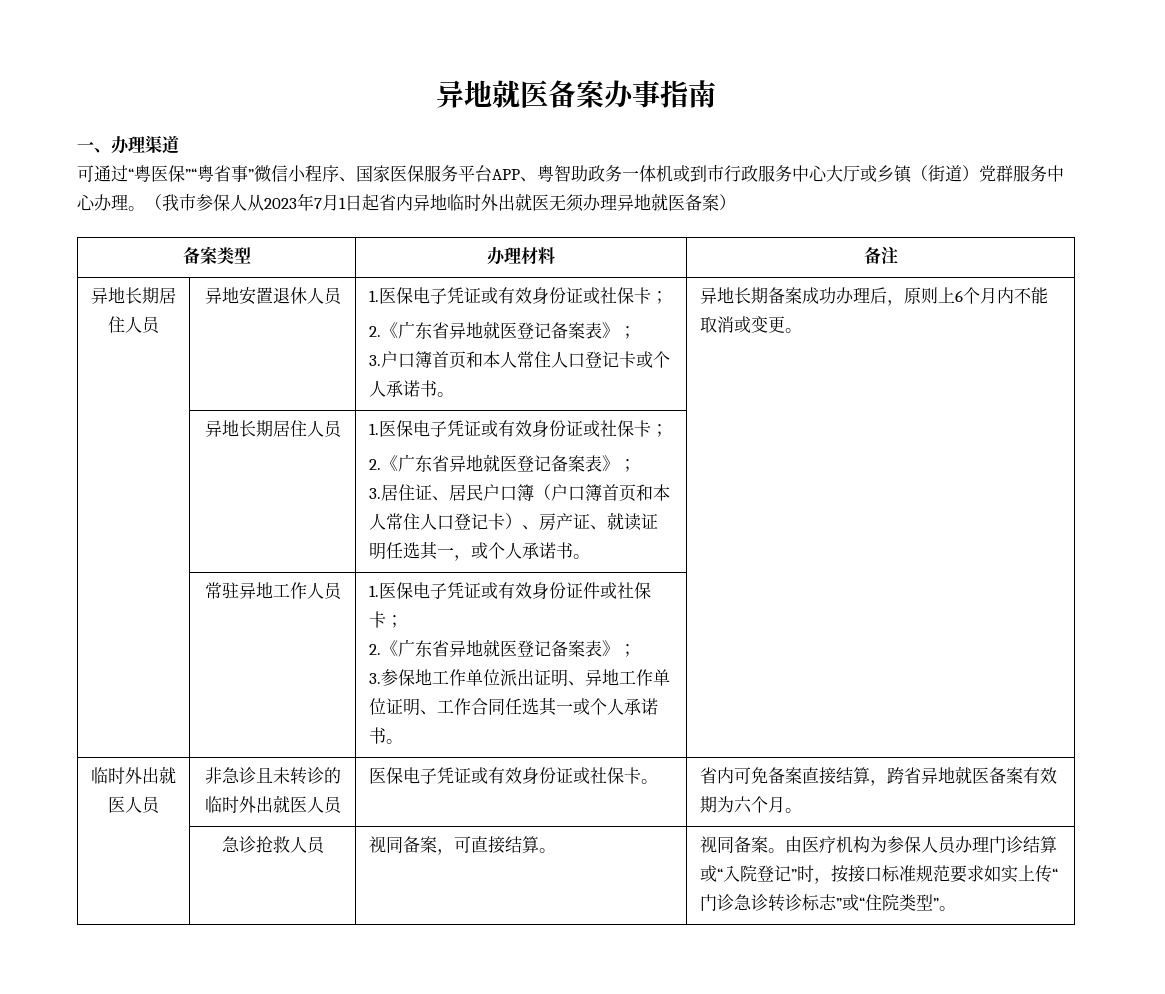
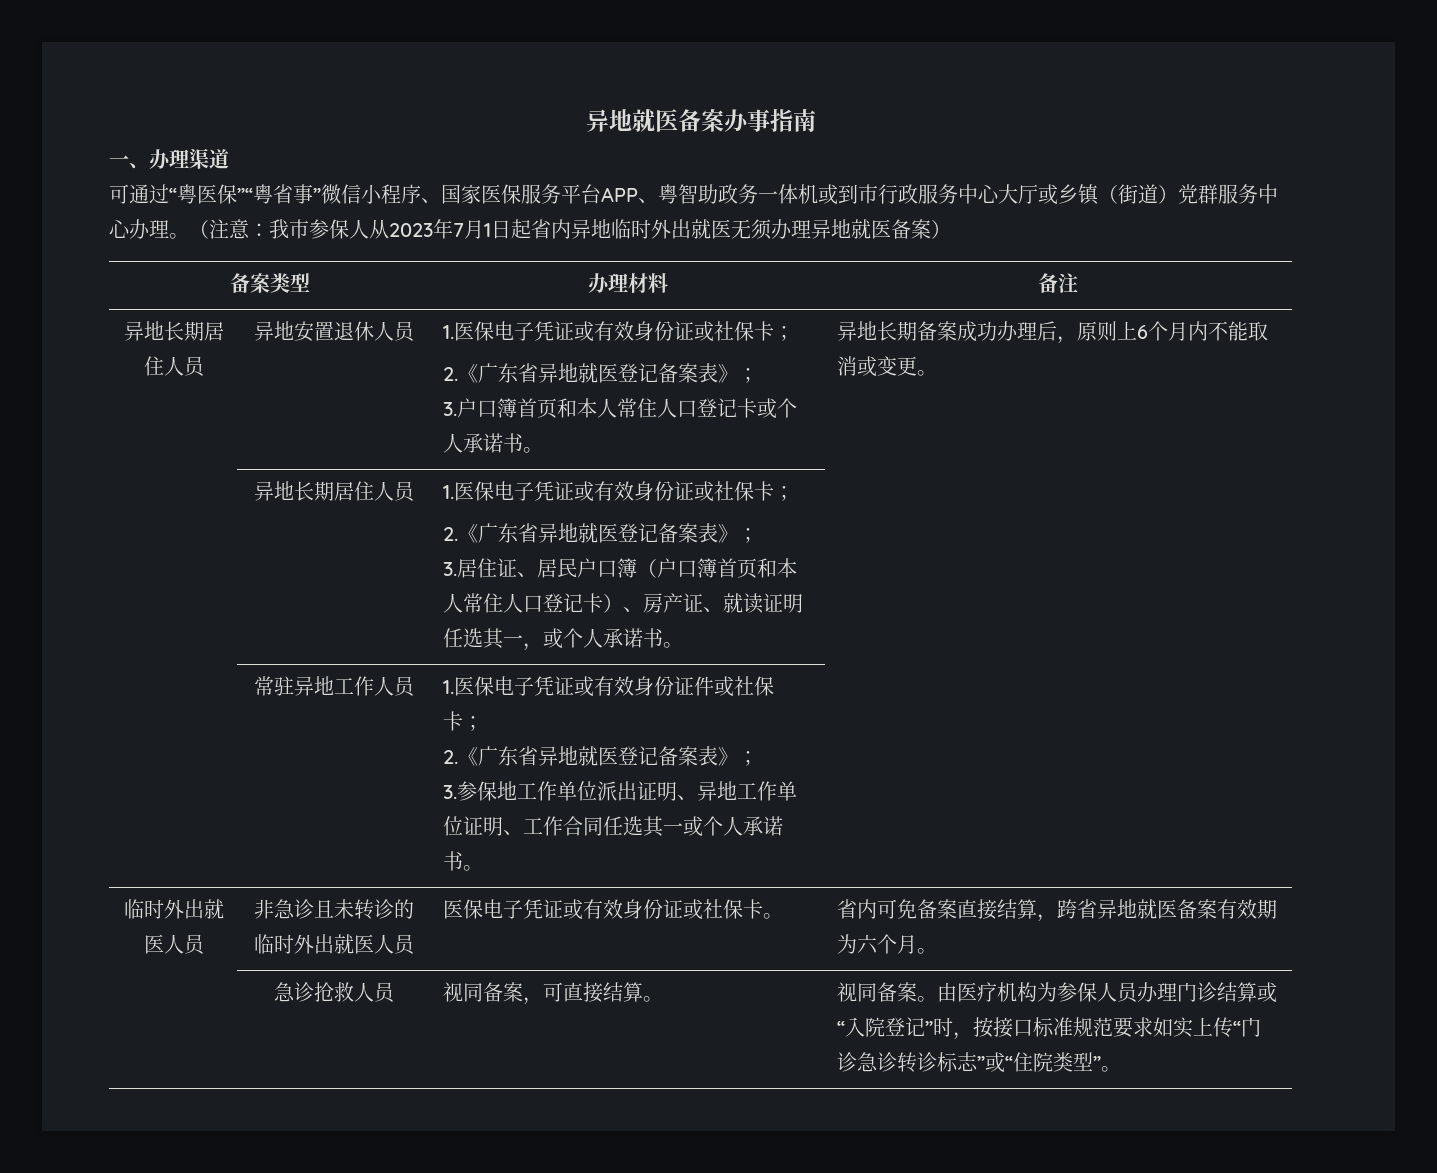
- （我市参保人从2023年7月1日起省内异地临时外出就医无须办理异地就医备案）
+ （注意：我市参保人从2023年7月1日起省内异地临时外出就医无须办理异地就医备案）

